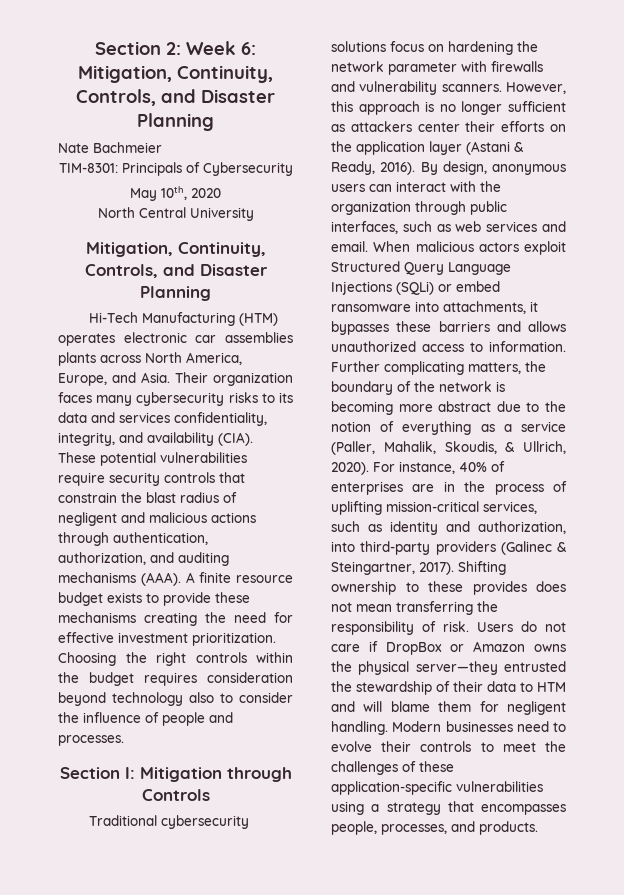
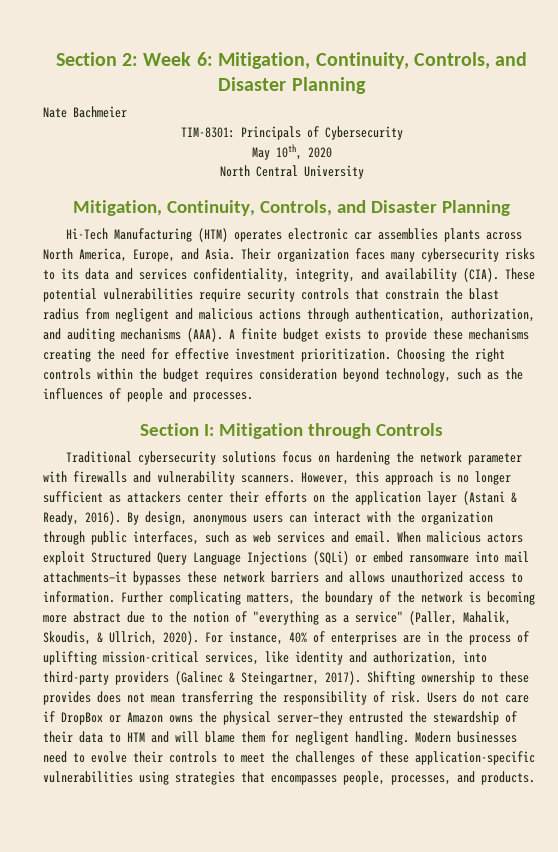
- These potential vulnerabilities require security controls that constrain the blast radius of negligent and malicious actions through authentication, authorization, and auditing mechanisms (AAA).
+ These potential vulnerabilities require security controls that constrain the blast radius from negligent and malicious actions through authentication, authorization, and auditing mechanisms (AAA).
- A finite resource budget exists to provide these mechanisms creating the need for effective investment prioritization.
+ A finite budget exists to provide these mechanisms creating the need for effective investment prioritization.
- Choosing the right controls within the budget requires consideration beyond technology also to consider the influence of people and processes.
+ Choosing the right controls within the budget requires consideration beyond technology, such as the influences of people and processes.
- When malicious actors exploit Structured Query Language Injections (SQLi) or embed ransomware into attachments, it bypasses these barriers and allows unauthorized access to information.
+ When malicious actors exploit Structured Query Language Injections (SQLi) or embed ransomware into mail attachments—it bypasses these network barriers and allows unauthorized access to information.
- Further complicating matters, the boundary of the network is becoming more abstract due to the notion of everything as a service (Paller, Mahalik, Skoudis, & Ullrich, 2020).
+ Further complicating matters, the boundary of the network is becoming more abstract due to the notion of "everything as a service" (Paller, Mahalik, Skoudis, & Ullrich, 2020).
- For instance, 40% of enterprises are in the process of uplifting mission-critical services, such as identity and authorization, into third-party providers (Galinec & Steingartner, 2017).
+ For instance, 40% of enterprises are in the process of uplifting mission-critical services, like identity and authorization, into third-party providers (Galinec & Steingartner, 2017).
- Modern businesses need to evolve their controls to meet the challenges of these application-specific vulnerabilities using a strategy that encompasses people, processes, and products.
+ Modern businesses need to evolve their controls to meet the challenges of these application-specific vulnerabilities using strategies that encompasses people, processes, and products.

